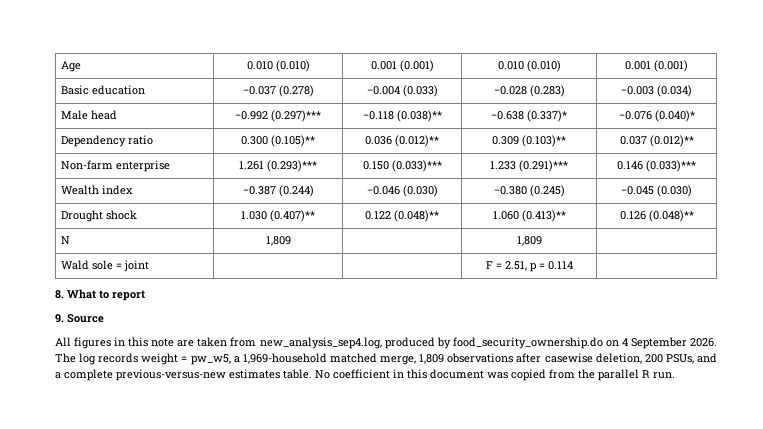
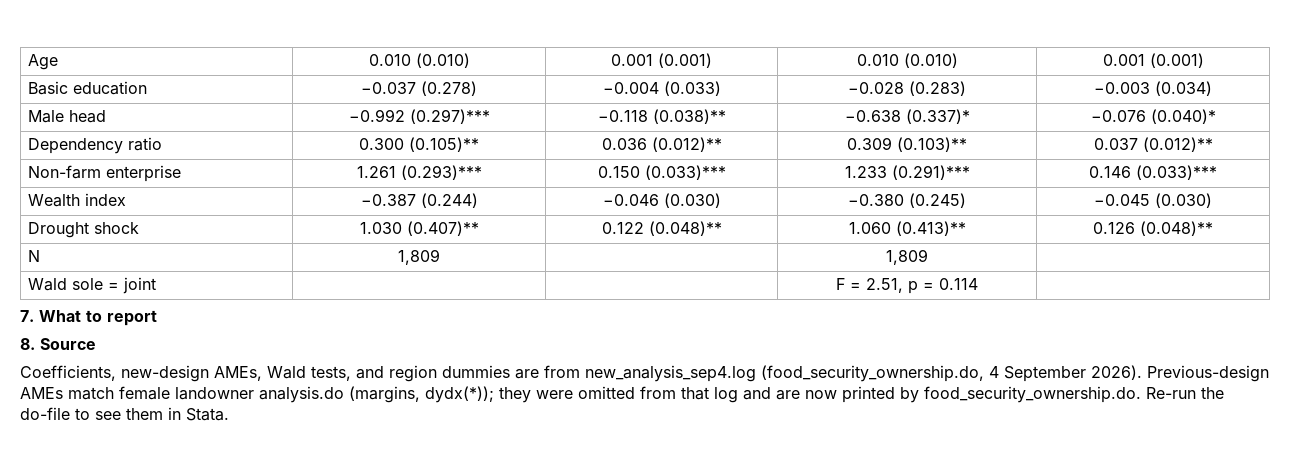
- 8. What to report
+ 7. What to report
- 9. Source
+ 8. Source
- All figures in this note are taken from new_analysis_sep4.log, produced by food_security_ownership.do on 4 September 2026. The log records weight = pw_w5, a 1,969-household matched merge, 1,809 observations after casewise deletion, 200 PSUs, and a complete previous-versus-new estimates table. No coefficient in this document was copied from the parallel R run.
+ Coefficients, new-design AMEs, Wald tests, and region dummies are from new_analysis_sep4.log (food_security_ownership.do, 4 September 2026). Previous-design AMEs match female landowner analysis.do (margins, dydx(*)); they were omitted from that log and are now printed by food_security_ownership.do. Re-run the do-file to see them in Stata.

